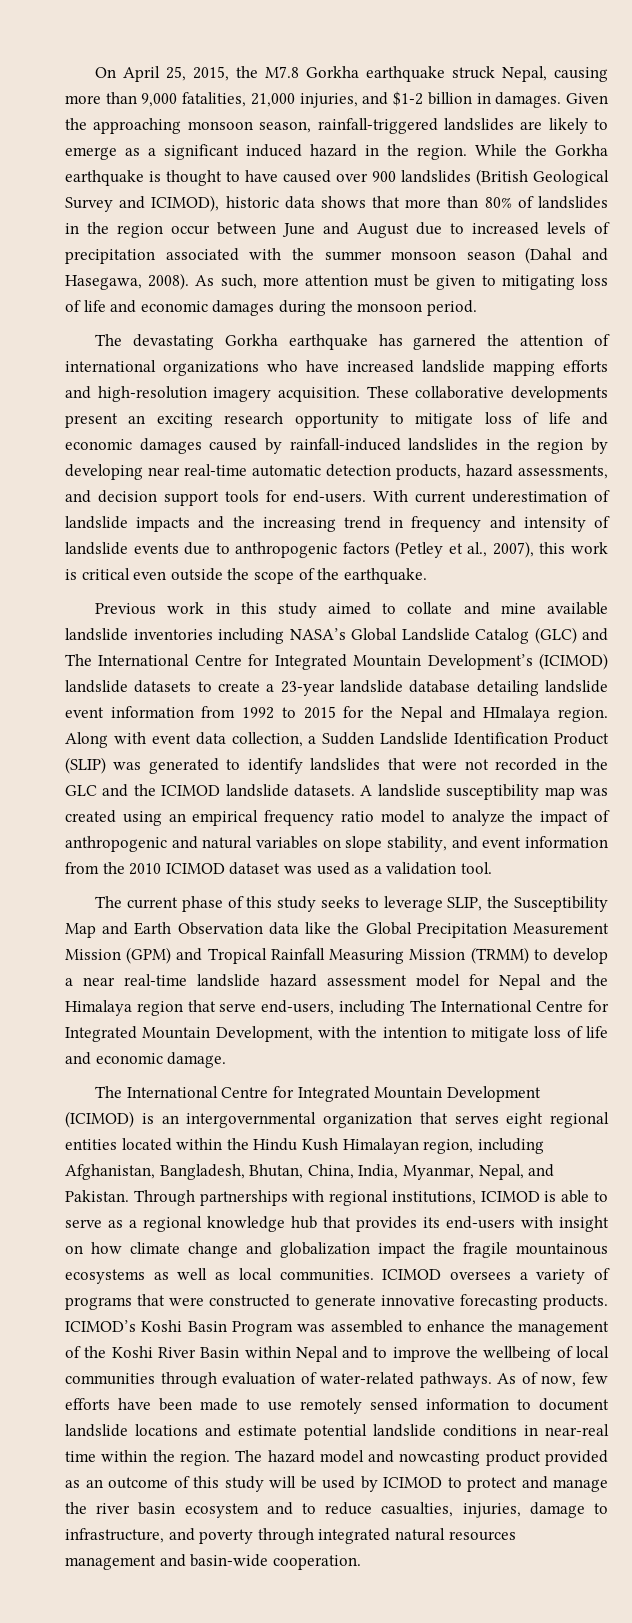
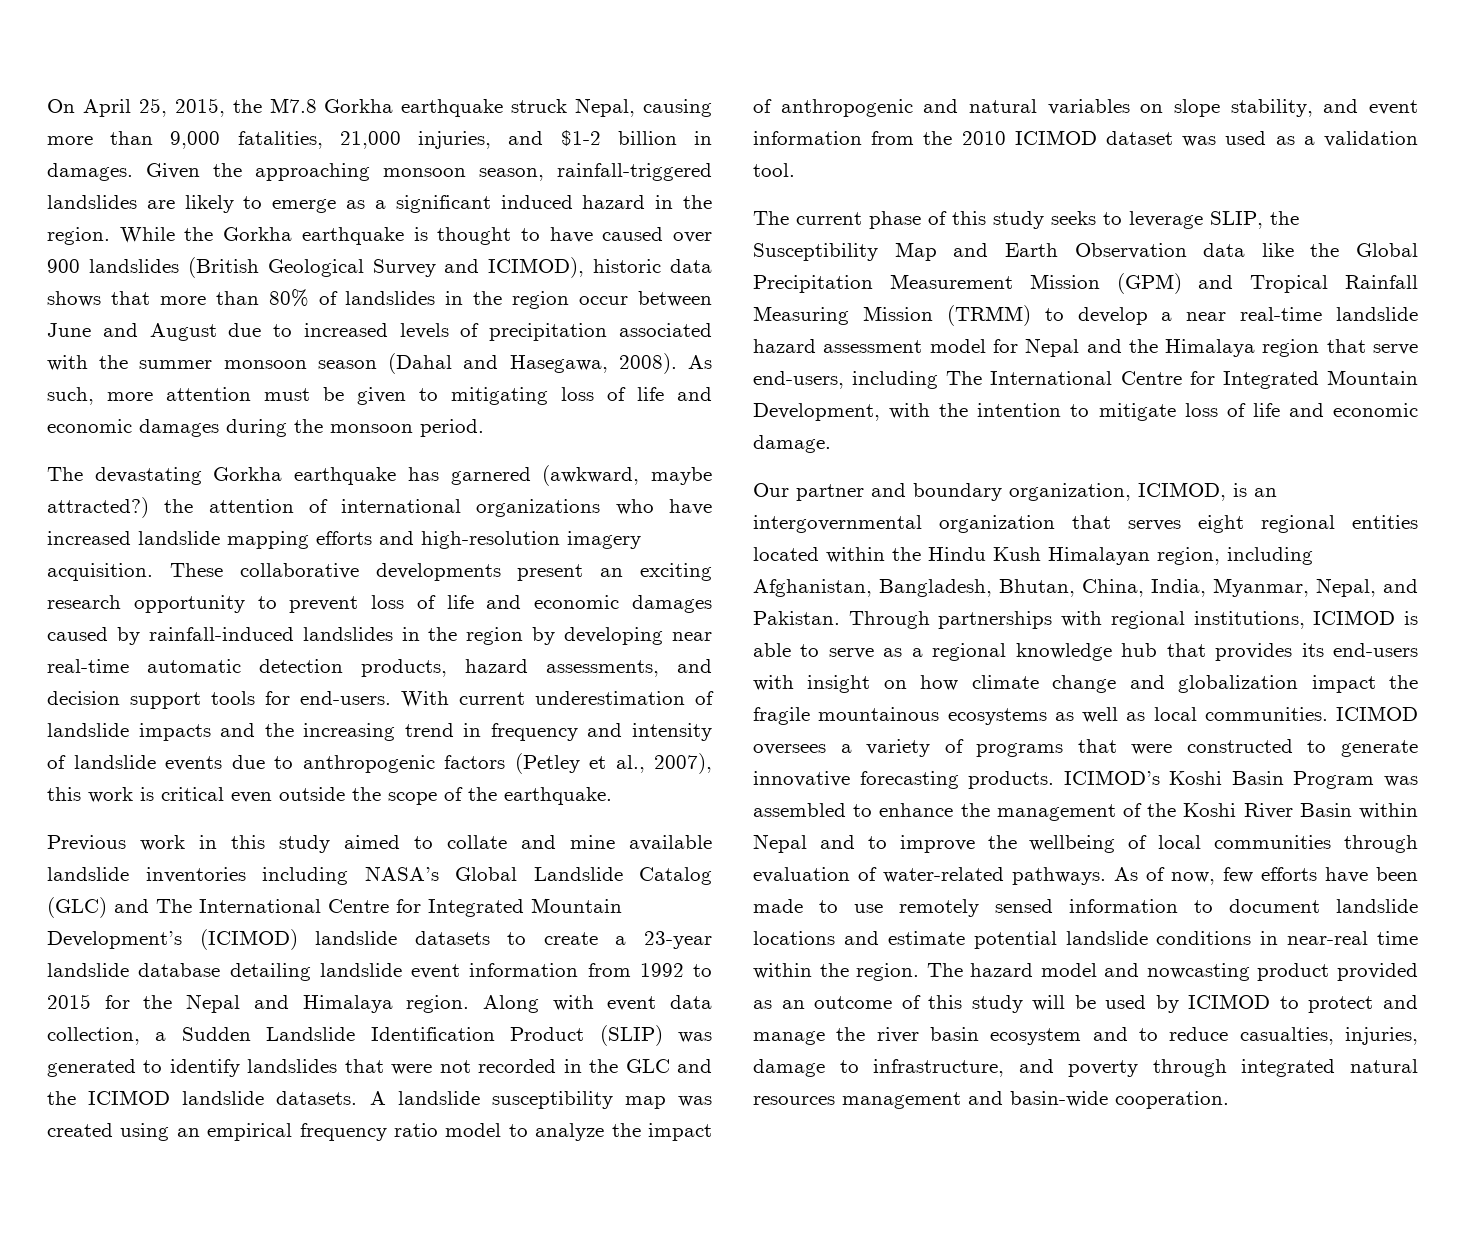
- The devastating Gorkha earthquake has garnered the attention of international organizations who have increased landslide mapping efforts and high-resolution imagery acquisition.
+ The devastating Gorkha earthquake has garnered (awkward, maybe attracted?) the attention of international organizations who have increased landslide mapping efforts and high-resolution imagery acquisition.
- These collaborative developments present an exciting research opportunity to mitigate loss of life and economic damages caused by rainfall-induced landslides in the region by developing near real-time automatic detection products, hazard assessments, and decision support tools for end-users.
+ These collaborative developments present an exciting research opportunity to prevent loss of life and economic damages caused by rainfall-induced landslides in the region by developing near real-time automatic detection products, hazard assessments, and decision support tools for end-users.
- Previous work in this study aimed to collate and mine available landslide inventories including NASA’s Global Landslide Catalog (GLC) and The International Centre for Integrated Mountain Development’s (ICIMOD) landslide datasets to create a 23-year landslide database detailing landslide event information from 1992 to 2015 for the Nepal and HImalaya region.
+ Previous work in this study aimed to collate and mine available landslide inventories including NASA’s Global Landslide Catalog (GLC) and The International Centre for Integrated Mountain Development’s (ICIMOD) landslide datasets to create a 23-year landslide database detailing landslide event information from 1992 to 2015 for the Nepal and Himalaya region.
- The International Centre for Integrated Mountain Development (ICIMOD) is an intergovernmental organization that serves eight regional entities located within the Hindu Kush Himalayan region, including Afghanistan, Bangladesh, Bhutan, China, India, Myanmar, Nepal, and Pakistan.
+ Our partner and boundary organization, ICIMOD, is an intergovernmental organization that serves eight regional entities located within the Hindu Kush Himalayan region, including Afghanistan, Bangladesh, Bhutan, China, India, Myanmar, Nepal, and Pakistan.

